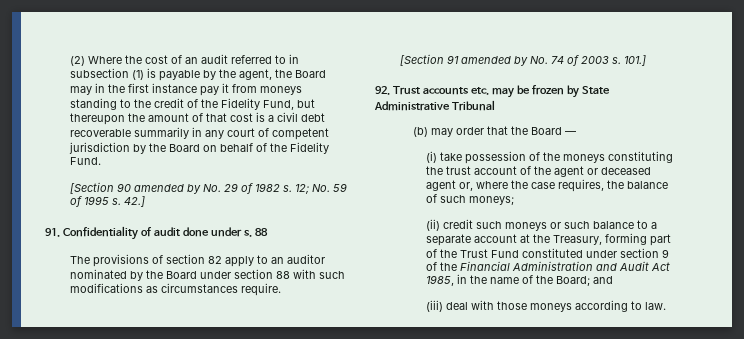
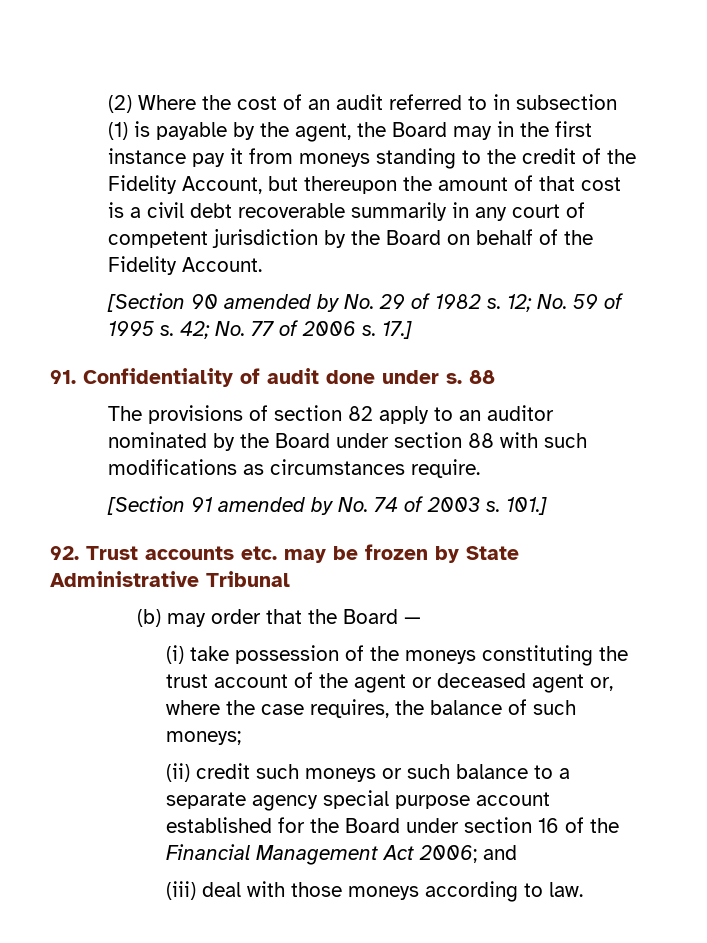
- (2) Where the cost of an audit referred to in subsection (1) is payable by the agent, the Board may in the first instance pay it from moneys standing to the credit of the Fidelity Fund, but thereupon the amount of that cost is a civil debt recoverable summarily in any court of competent jurisdiction by the Board on behalf of the Fidelity Fund.
+ (2) Where the cost of an audit referred to in subsection (1) is payable by the agent, the Board may in the first instance pay it from moneys standing to the credit of the Fidelity Account, but thereupon the amount of that cost is a civil debt recoverable summarily in any court of competent jurisdiction by the Board on behalf of the Fidelity Account.
- 42.]
+ 42; No. 77 of 2006 s. 17.]
- (ii) credit such moneys or such balance to a separate account at the Treasury, forming part of the Trust Fund constituted under section 9 of the Financial Administration and Audit Act 1985, in the name of the Board; and
+ (ii) credit such moneys or such balance to a separate agency special purpose account established for the Board under section 16 of the Financial Management Act 2006; and

